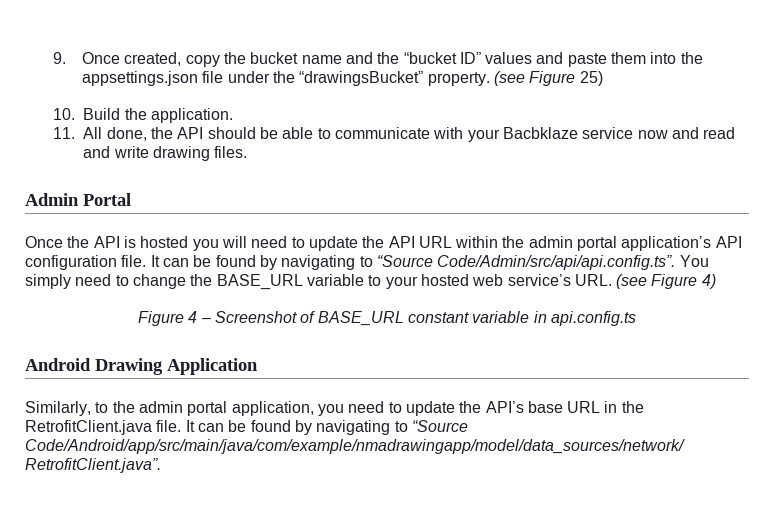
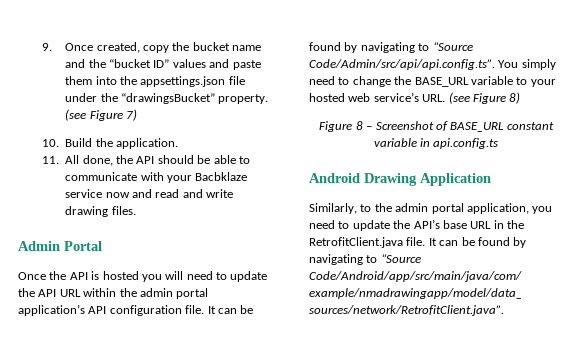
- (see Figure 25)
+ (see Figure 7)
- It can be found by navigating to “Source Code/Admin/src/api/api.config.ts”. You simply need to change the BASE_URL variable to your hosted web service’s URL. (see Figure 4)
- Figure 4 – Screenshot of BASE_URL constant variable in api.config.ts
+ It can be found by navigating to “Source Code/Admin/src/api/api.config.ts”. You simply need to change the BASE_URL variable to your hosted web service’s URL. (see Figure 8)
+ Figure 8 – Screenshot of BASE_URL constant variable in api.config.ts

